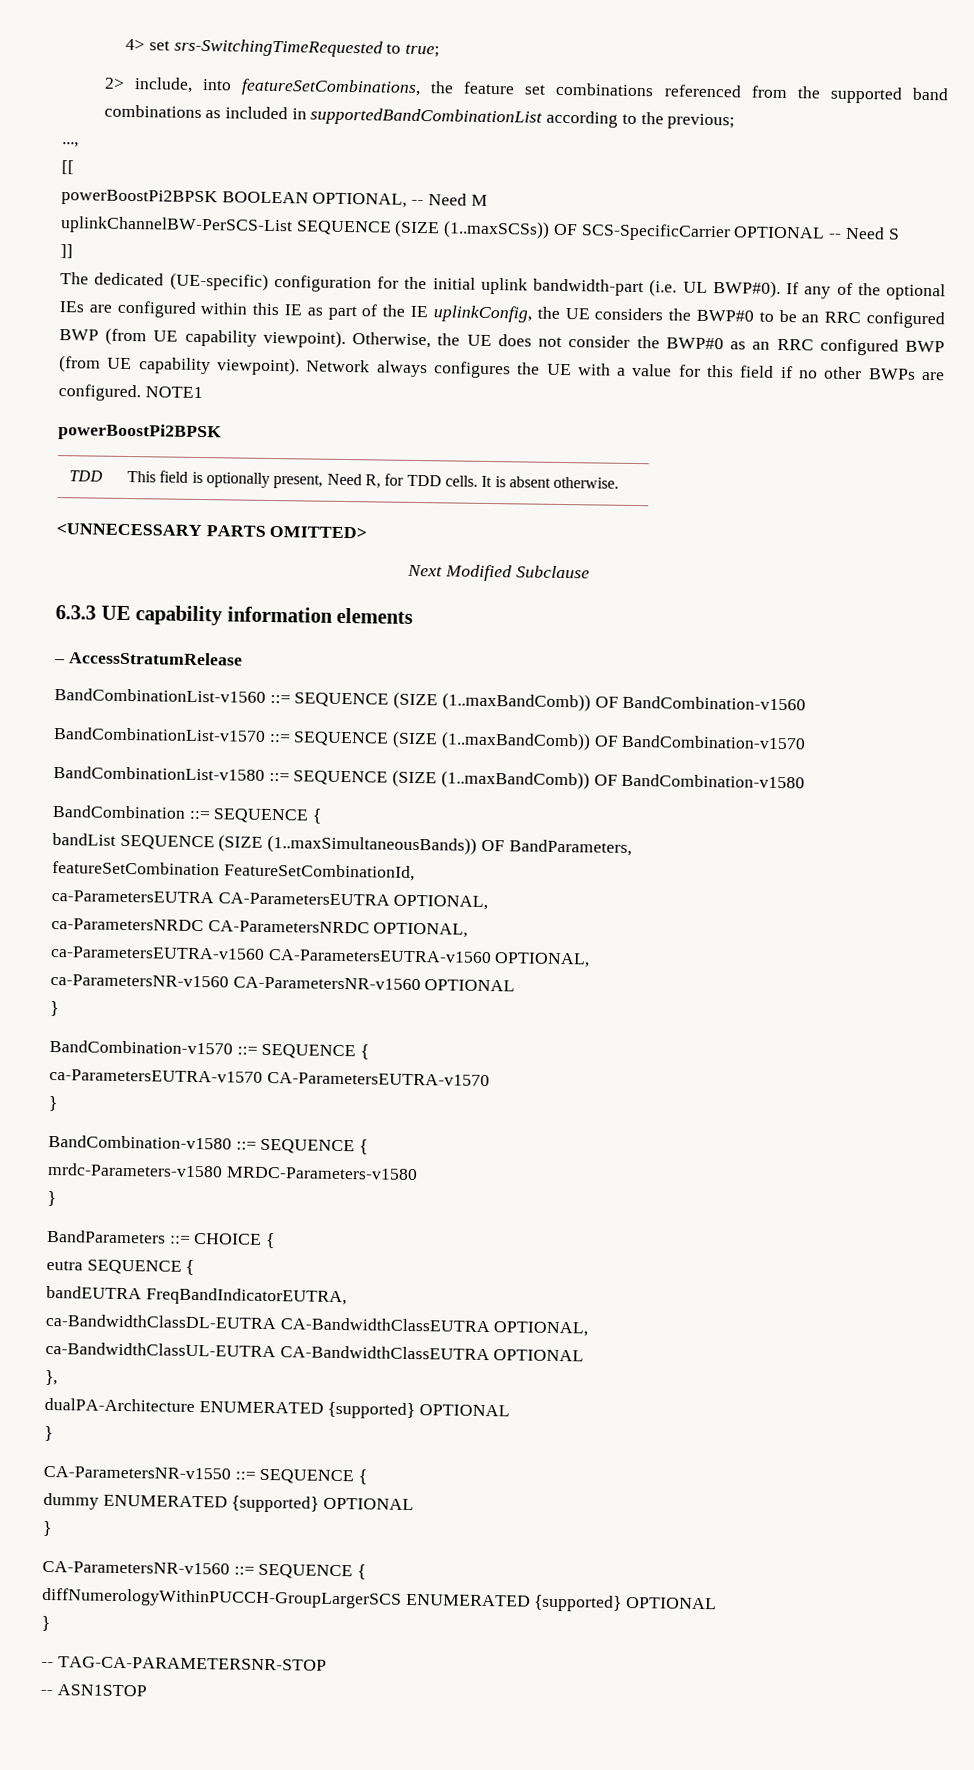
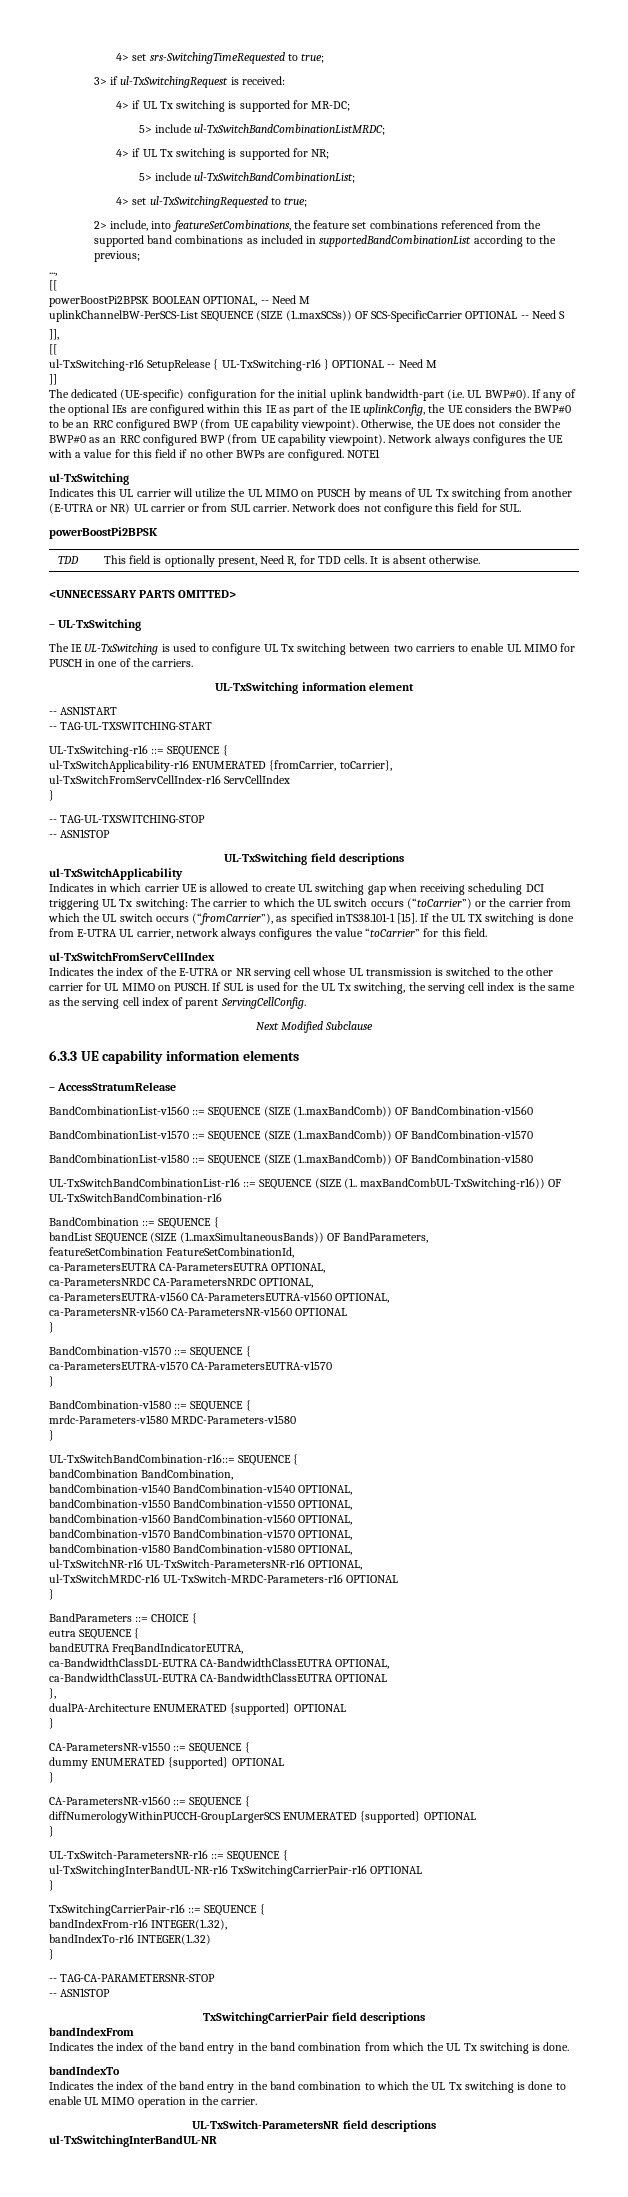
+ 3> if ul-TxSwitchingRequest is received:
+ 4> if UL Tx switching is supported for MR-DC;
+ 5> include ul-TxSwitchBandCombinationListMRDC;
+ 4> if UL Tx switching is supported for NR;
+ 5> include ul-TxSwitchBandCombinationList;
+ 4> set ul-TxSwitchingRequested to true;
+ ]],
+ [[
+ ul-TxSwitching-r16 SetupRelease { UL-TxSwitching-r16 } OPTIONAL -- Need M
+ ul-TxSwitching
+ Indicates this UL carrier will utilize the UL MIMO on PUSCH by means of UL Tx switching from another (E-UTRA or NR) UL carrier or from SUL carrier. Network does not configure this field for SUL.
+ – UL-TxSwitching
+ The IE UL-TxSwitching is used to configure UL Tx switching between two carriers to enable UL MIMO for PUSCH in one of the carriers.
+ UL-TxSwitching information element
+ -- ASN1START
+ -- TAG-UL-TXSWITCHING-START
+ UL-TxSwitching-r16 ::= SEQUENCE {
+ ul-TxSwitchApplicability-r16 ENUMERATED {fromCarrier, toCarrier},
+ ul-TxSwitchFromServCellIndex-r16 ServCellIndex
+ }
+ -- TAG-UL-TXSWITCHING-STOP
+ -- ASN1STOP
+ UL-TxSwitching field descriptions
+ ul-TxSwitchApplicability
+ Indicates in which carrier UE is allowed to create UL switching gap when receiving scheduling DCI triggering UL Tx switching: The carrier to which the UL switch occurs (“toCarrier”) or the carrier from which the UL switch occurs (“fromCarrier”), as specified inTS38.101-1 [15]. If the UL TX switching is done from E-UTRA UL carrier, network always configures the value “toCarrier” for this field.
+ ul-TxSwitchFromServCellIndex
+ Indicates the index of the E-UTRA or NR serving cell whose UL transmission is switched to the other carrier for UL MIMO on PUSCH. If SUL is used for the UL Tx switching, the serving cell index is the same as the serving cell index of parent ServingCellConfig.
+ UL-TxSwitchBandCombinationList-r16 ::= SEQUENCE (SIZE (1.. maxBandCombUL-TxSwitching-r16)) OF UL-TxSwitchBandCombination-r16
+ UL-TxSwitchBandCombination-r16::= SEQUENCE {
+ bandCombination BandCombination,
+ bandCombination-v1540 BandCombination-v1540 OPTIONAL,
+ bandCombination-v1550 BandCombination-v1550 OPTIONAL,
+ bandCombination-v1560 BandCombination-v1560 OPTIONAL,
+ bandCombination-v1570 BandCombination-v1570 OPTIONAL,
+ bandCombination-v1580 BandCombination-v1580 OPTIONAL,
+ ul-TxSwitchNR-r16 UL-TxSwitch-ParametersNR-r16 OPTIONAL,
+ ul-TxSwitchMRDC-r16 UL-TxSwitch-MRDC-Parameters-r16 OPTIONAL
+ }
+ UL-TxSwitch-ParametersNR-r16 ::= SEQUENCE {
+ ul-TxSwitchingInterBandUL-NR-r16 TxSwitchingCarrierPair-r16 OPTIONAL
+ }
+ TxSwitchingCarrierPair-r16 ::= SEQUENCE {
+ bandIndexFrom-r16 INTEGER(1..32),
+ bandIndexTo-r16 INTEGER(1..32)
+ }
  -- TAG-CA-PARAMETERSNR-STOP
  -- ASN1STOP
+ TxSwitchingCarrierPair field descriptions
+ bandIndexFrom
+ Indicates the index of the band entry in the band combination from which the UL Tx switching is done.
+ bandIndexTo
+ Indicates the index of the band entry in the band combination to which the UL Tx switching is done to enable UL MIMO operation in the carrier.
+ UL-TxSwitch-ParametersNR field descriptions
+ ul-TxSwitchingInterBandUL-NR

